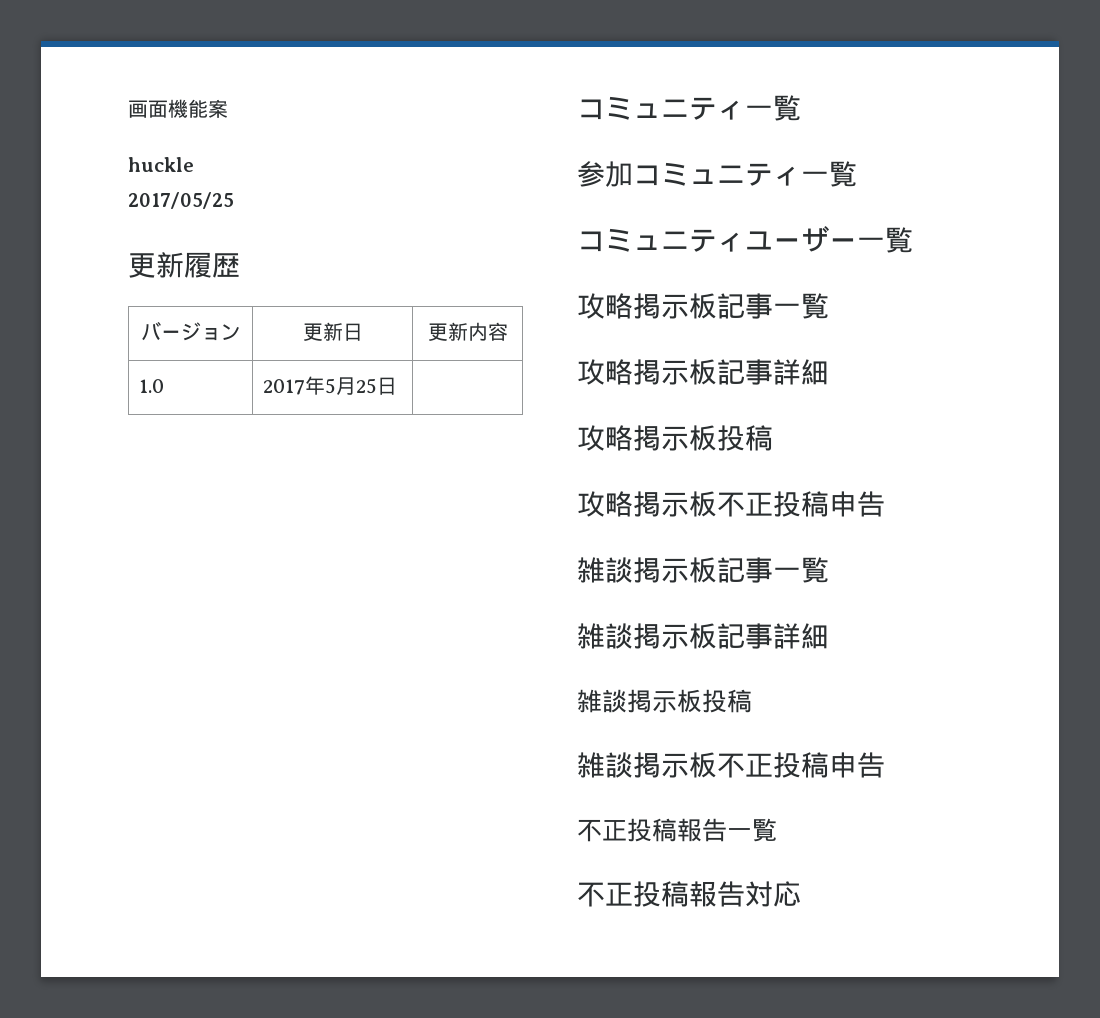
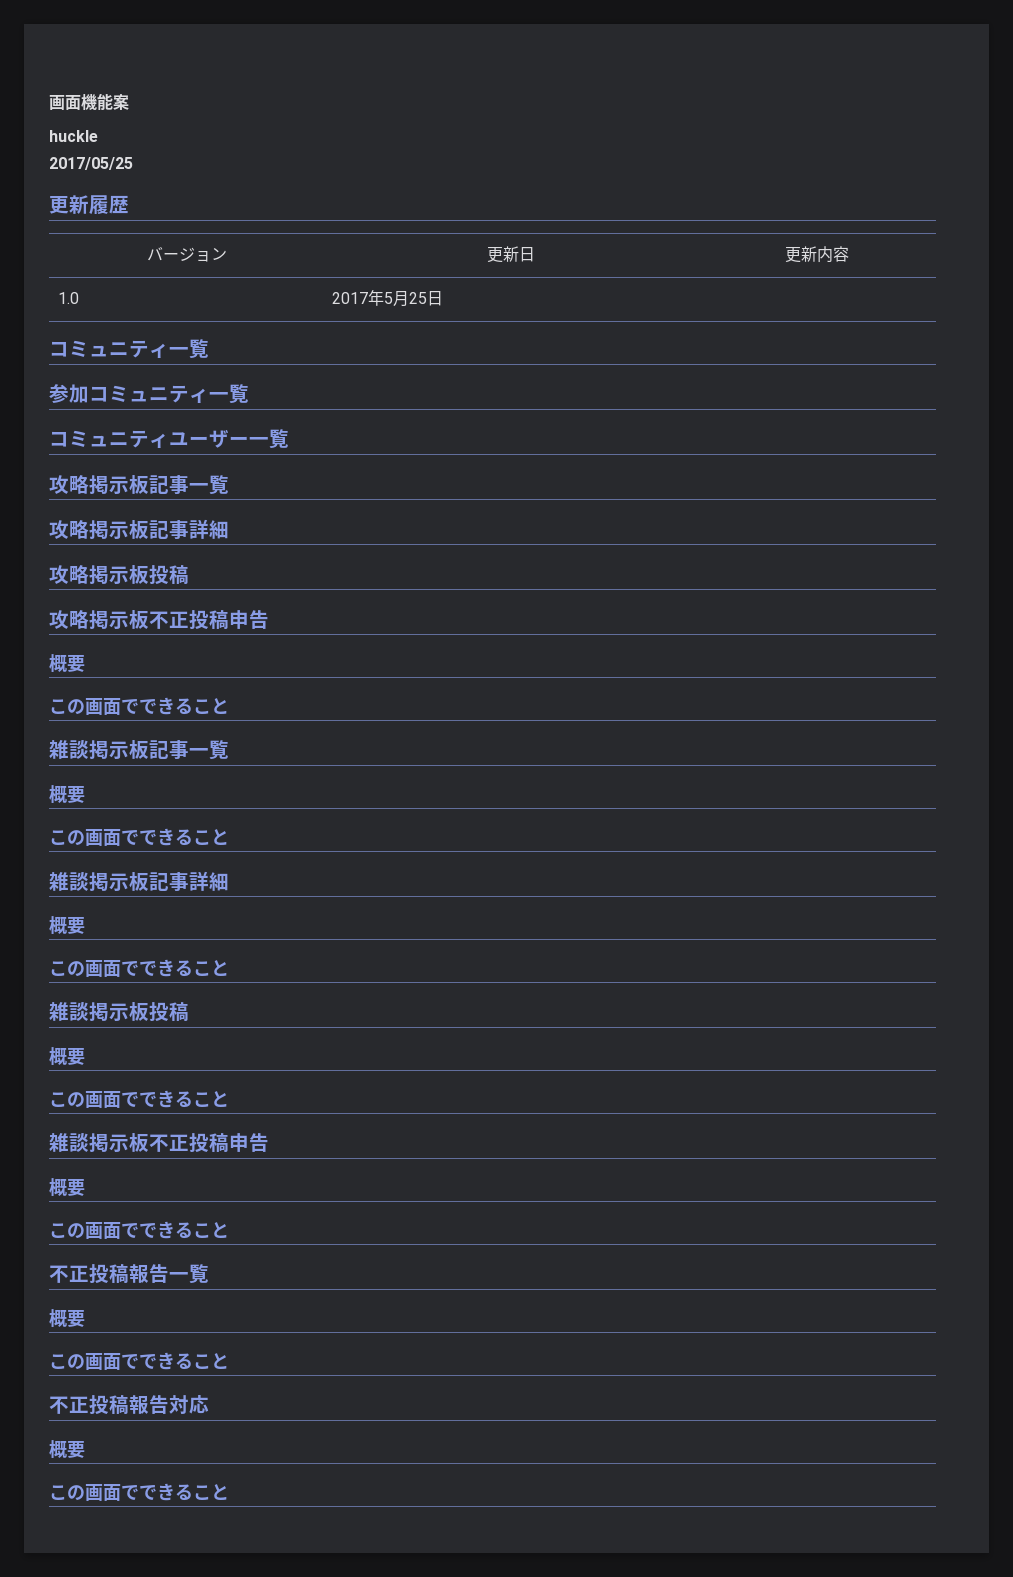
  攻略掲示板不正投稿申告
+ 概要
+ この画面でできること
  雑談掲示板記事一覧
+ 概要
+ この画面でできること
  雑談掲示板記事詳細
+ 概要
+ この画面でできること
  雑談掲示板投稿
+ 概要
+ この画面でできること
  雑談掲示板不正投稿申告
+ 概要
+ この画面でできること
  不正投稿報告一覧
+ 概要
+ この画面でできること
  不正投稿報告対応
+ 概要
+ この画面でできること

